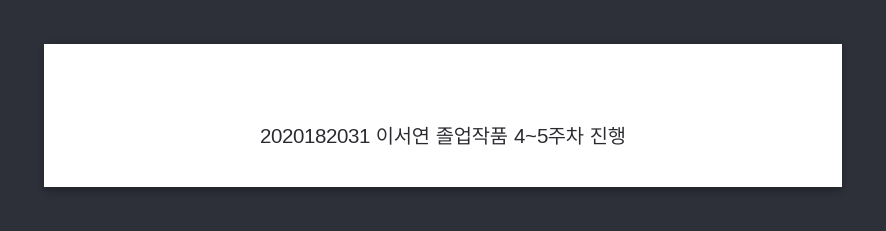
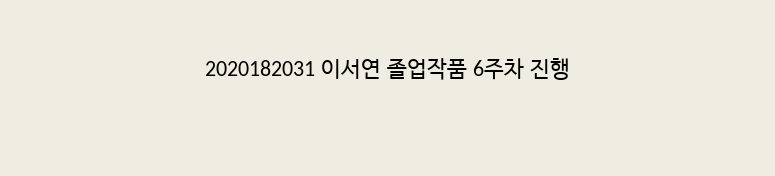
- 2020182031 이서연 졸업작품 4~5주차 진행
+ 2020182031 이서연 졸업작품 6주차 진행

